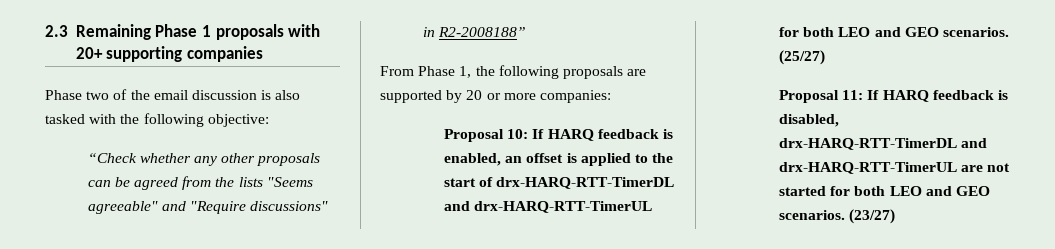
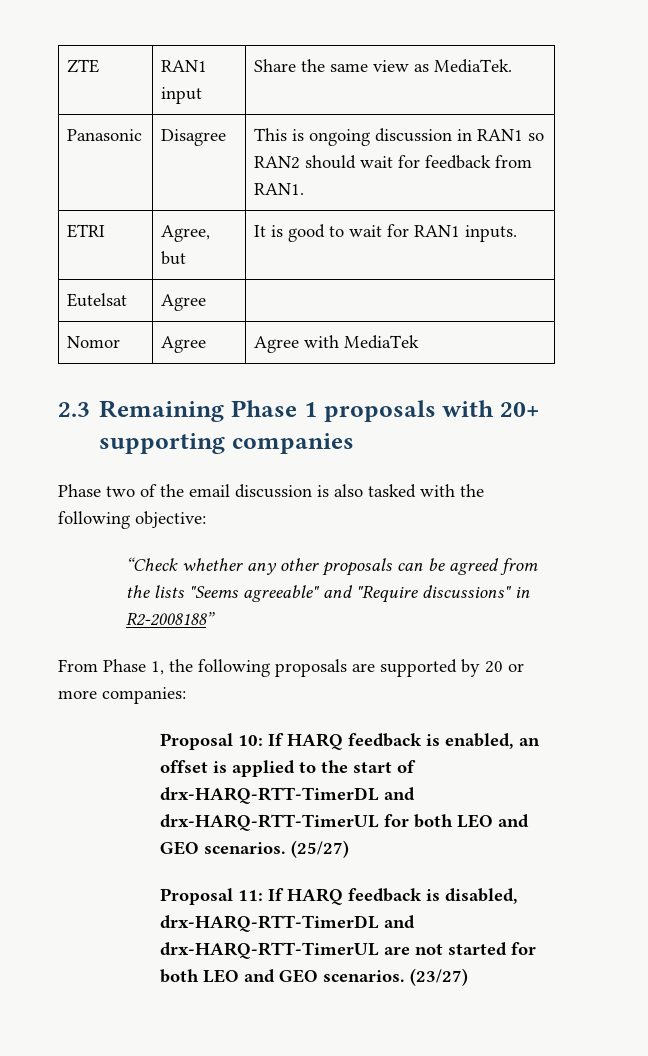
+ ZTE | RAN1 input | Share the same view as MediaTek.
+ Panasonic | Disagree | This is ongoing discussion in RAN1 so RAN2 should wait for feedback from RAN1.
+ ETRI | Agree, but | It is good to wait for RAN1 inputs.
+ Eutelsat | Agree |
+ Nomor | Agree | Agree with MediaTek

